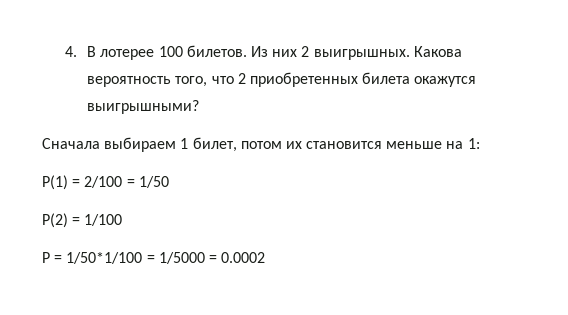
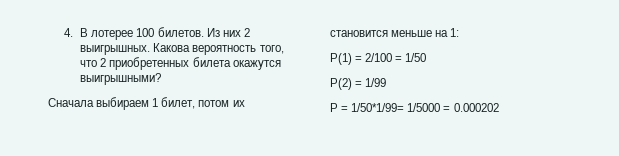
- P(2) = 1/100
+ P(2) = 1/99
- P = 1/50*1/100 = 1/5000 = 0.0002
+ P = 1/50*1/99= 1/5000 = 0.000202

